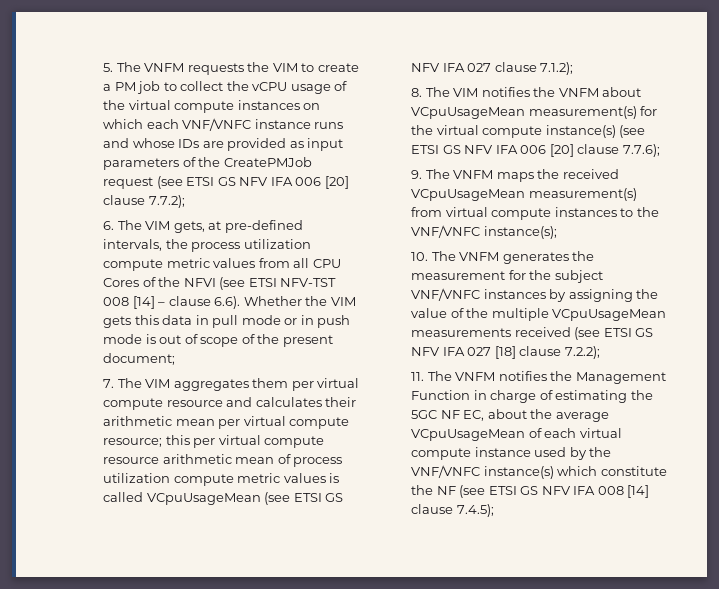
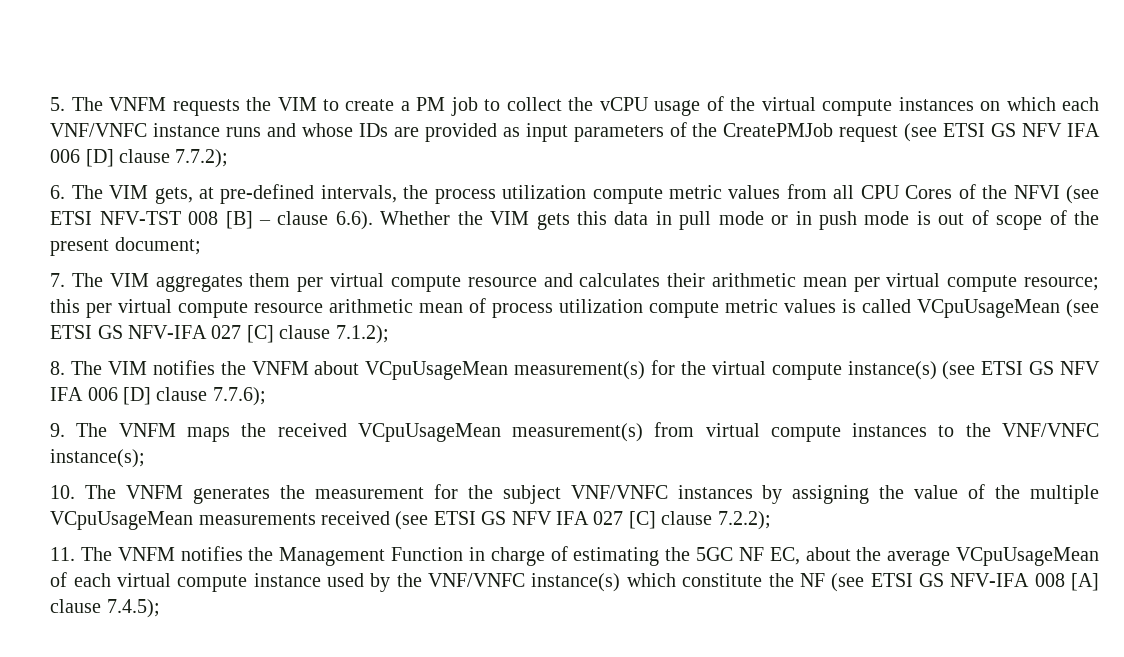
- 5. The VNFM requests the VIM to create a PM job to collect the vCPU usage of the virtual compute instances on which each VNF/VNFC instance runs and whose IDs are provided as input parameters of the CreatePMJob request (see ETSI GS NFV IFA 006 [20] clause 7.7.2);
+ 5. The VNFM requests the VIM to create a PM job to collect the vCPU usage of the virtual compute instances on which each VNF/VNFC instance runs and whose IDs are provided as input parameters of the CreatePMJob request (see ETSI GS NFV IFA 006 [D] clause 7.7.2);
- 6. The VIM gets, at pre-defined intervals, the process utilization compute metric values from all CPU Cores of the NFVI (see ETSI NFV-TST 008 [14] – clause 6.6). Whether the VIM gets this data in pull mode or in push mode is out of scope of the present document;
+ 6. The VIM gets, at pre-defined intervals, the process utilization compute metric values from all CPU Cores of the NFVI (see ETSI NFV-TST 008 [B] – clause 6.6). Whether the VIM gets this data in pull mode or in push mode is out of scope of the present document;
- 7. The VIM aggregates them per virtual compute resource and calculates their arithmetic mean per virtual compute resource; this per virtual compute resource arithmetic mean of process utilization compute metric values is called VCpuUsageMean (see ETSI GS NFV IFA 027 clause 7.1.2);
+ 7. The VIM aggregates them per virtual compute resource and calculates their arithmetic mean per virtual compute resource; this per virtual compute resource arithmetic mean of process utilization compute metric values is called VCpuUsageMean (see ETSI GS NFV-IFA 027 [C] clause 7.1.2);
- 8. The VIM notifies the VNFM about VCpuUsageMean measurement(s) for the virtual compute instance(s) (see ETSI GS NFV IFA 006 [20] clause 7.7.6);
+ 8. The VIM notifies the VNFM about VCpuUsageMean measurement(s) for the virtual compute instance(s) (see ETSI GS NFV IFA 006 [D] clause 7.7.6);
- 10. The VNFM generates the measurement for the subject VNF/VNFC instances by assigning the value of the multiple VCpuUsageMean measurements received (see ETSI GS NFV IFA 027 [18] clause 7.2.2);
+ 10. The VNFM generates the measurement for the subject VNF/VNFC instances by assigning the value of the multiple VCpuUsageMean measurements received (see ETSI GS NFV IFA 027 [C] clause 7.2.2);
- 11. The VNFM notifies the Management Function in charge of estimating the 5GC NF EC, about the average VCpuUsageMean of each virtual compute instance used by the VNF/VNFC instance(s) which constitute the NF (see ETSI GS NFV IFA 008 [14] clause 7.4.5);
+ 11. The VNFM notifies the Management Function in charge of estimating the 5GC NF EC, about the average VCpuUsageMean of each virtual compute instance used by the VNF/VNFC instance(s) which constitute the NF (see ETSI GS NFV-IFA 008 [A] clause 7.4.5);

